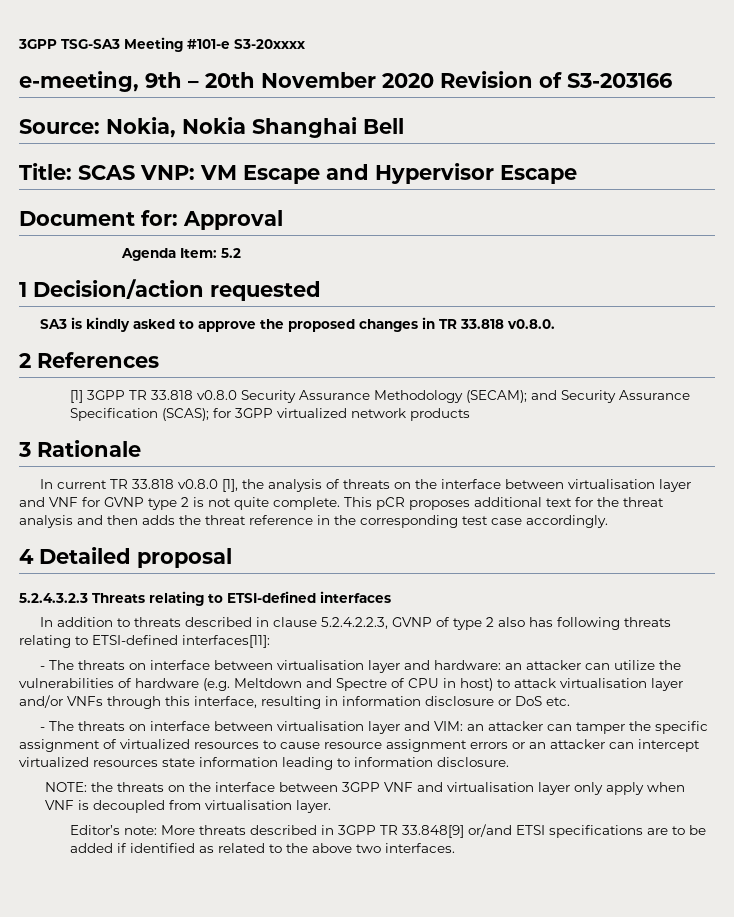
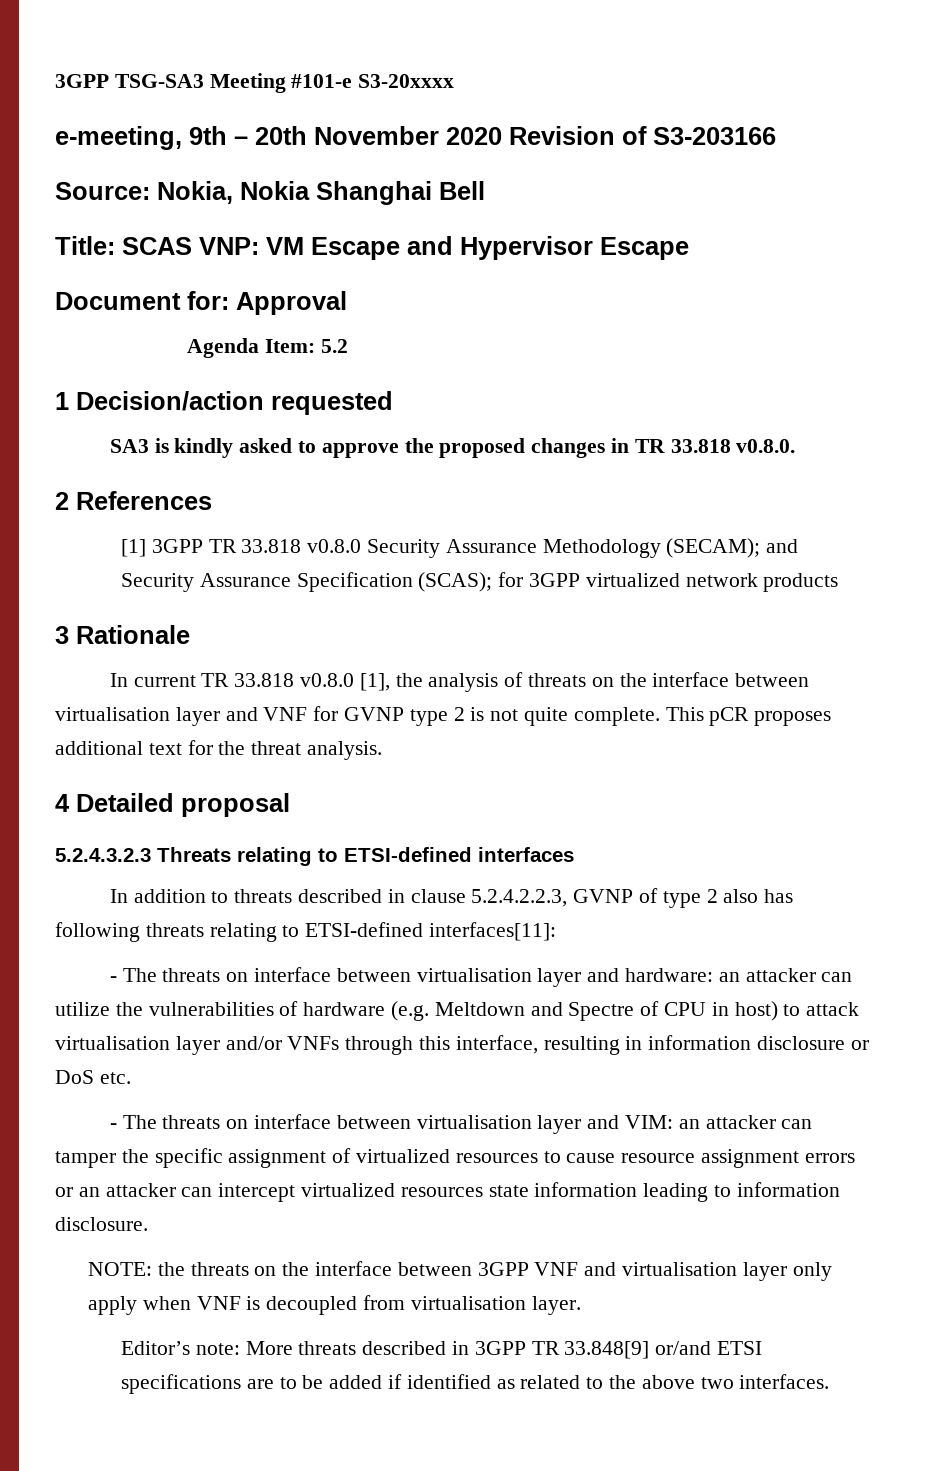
- This pCR proposes additional text for the threat analysis and then adds the threat reference in the corresponding test case accordingly.
+ This pCR proposes additional text for the threat analysis.

